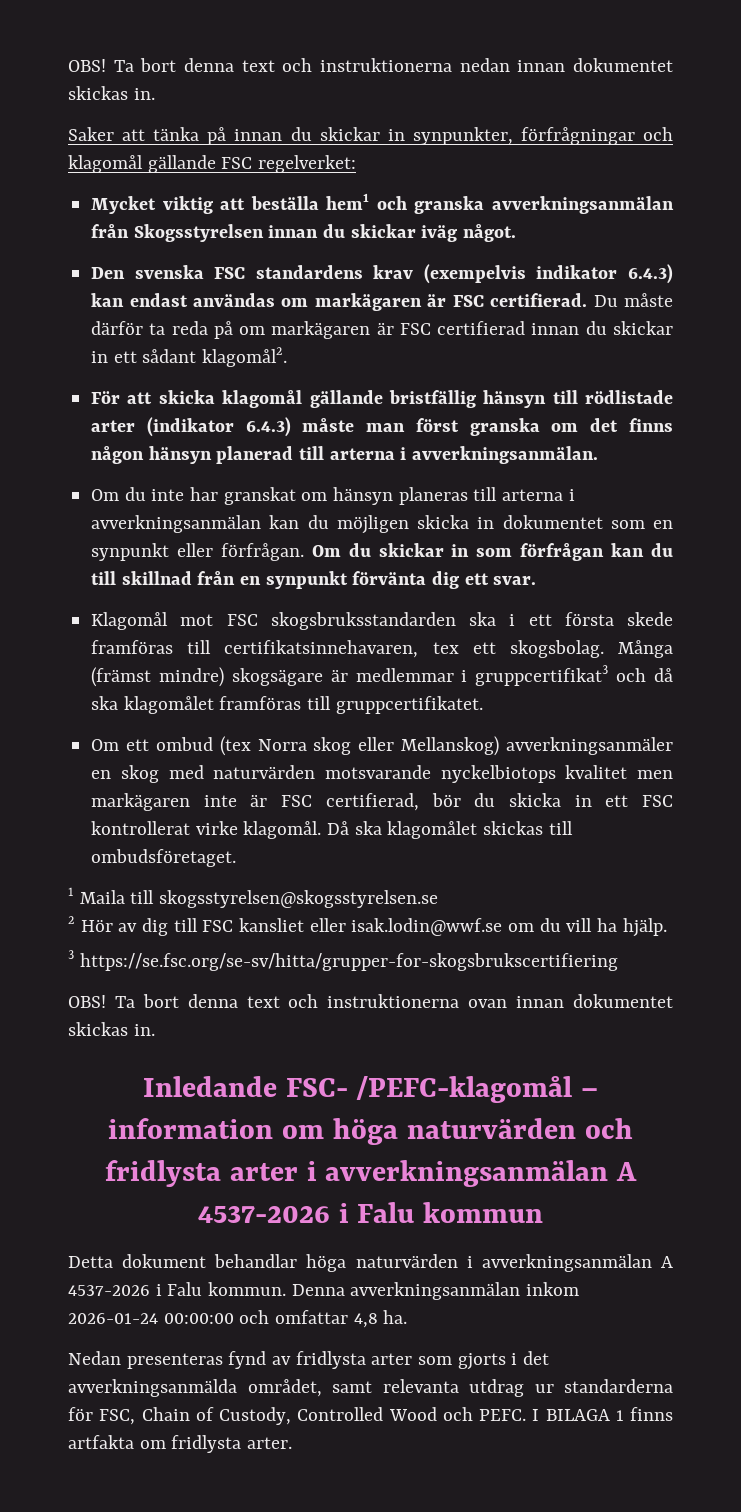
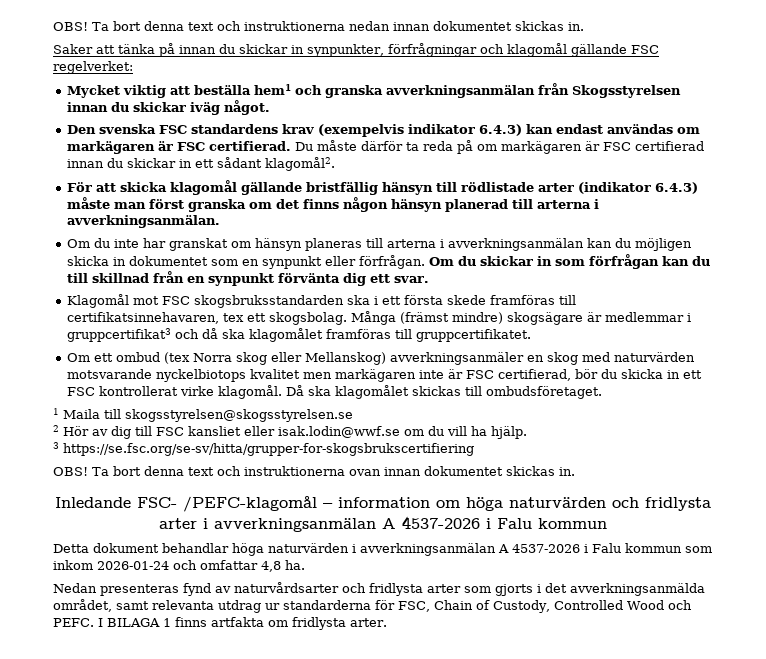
- Detta dokument behandlar höga naturvärden i avverkningsanmälan A 4537-2026 i Falu kommun. Denna avverkningsanmälan inkom 2026-01-24 00:00:00 och omfattar 4,8 ha.
+ Detta dokument behandlar höga naturvärden i avverkningsanmälan A 4537-2026 i Falu kommun som inkom 2026-01-24 och omfattar 4,8 ha.
- Nedan presenteras fynd av fridlysta arter som gjorts i det avverkningsanmälda området, samt relevanta utdrag ur standarderna för FSC, Chain of Custody, Controlled Wood och PEFC.
+ Nedan presenteras fynd av naturvårdsarter och fridlysta arter som gjorts i det avverkningsanmälda området, samt relevanta utdrag ur standarderna för FSC, Chain of Custody, Controlled Wood och PEFC.

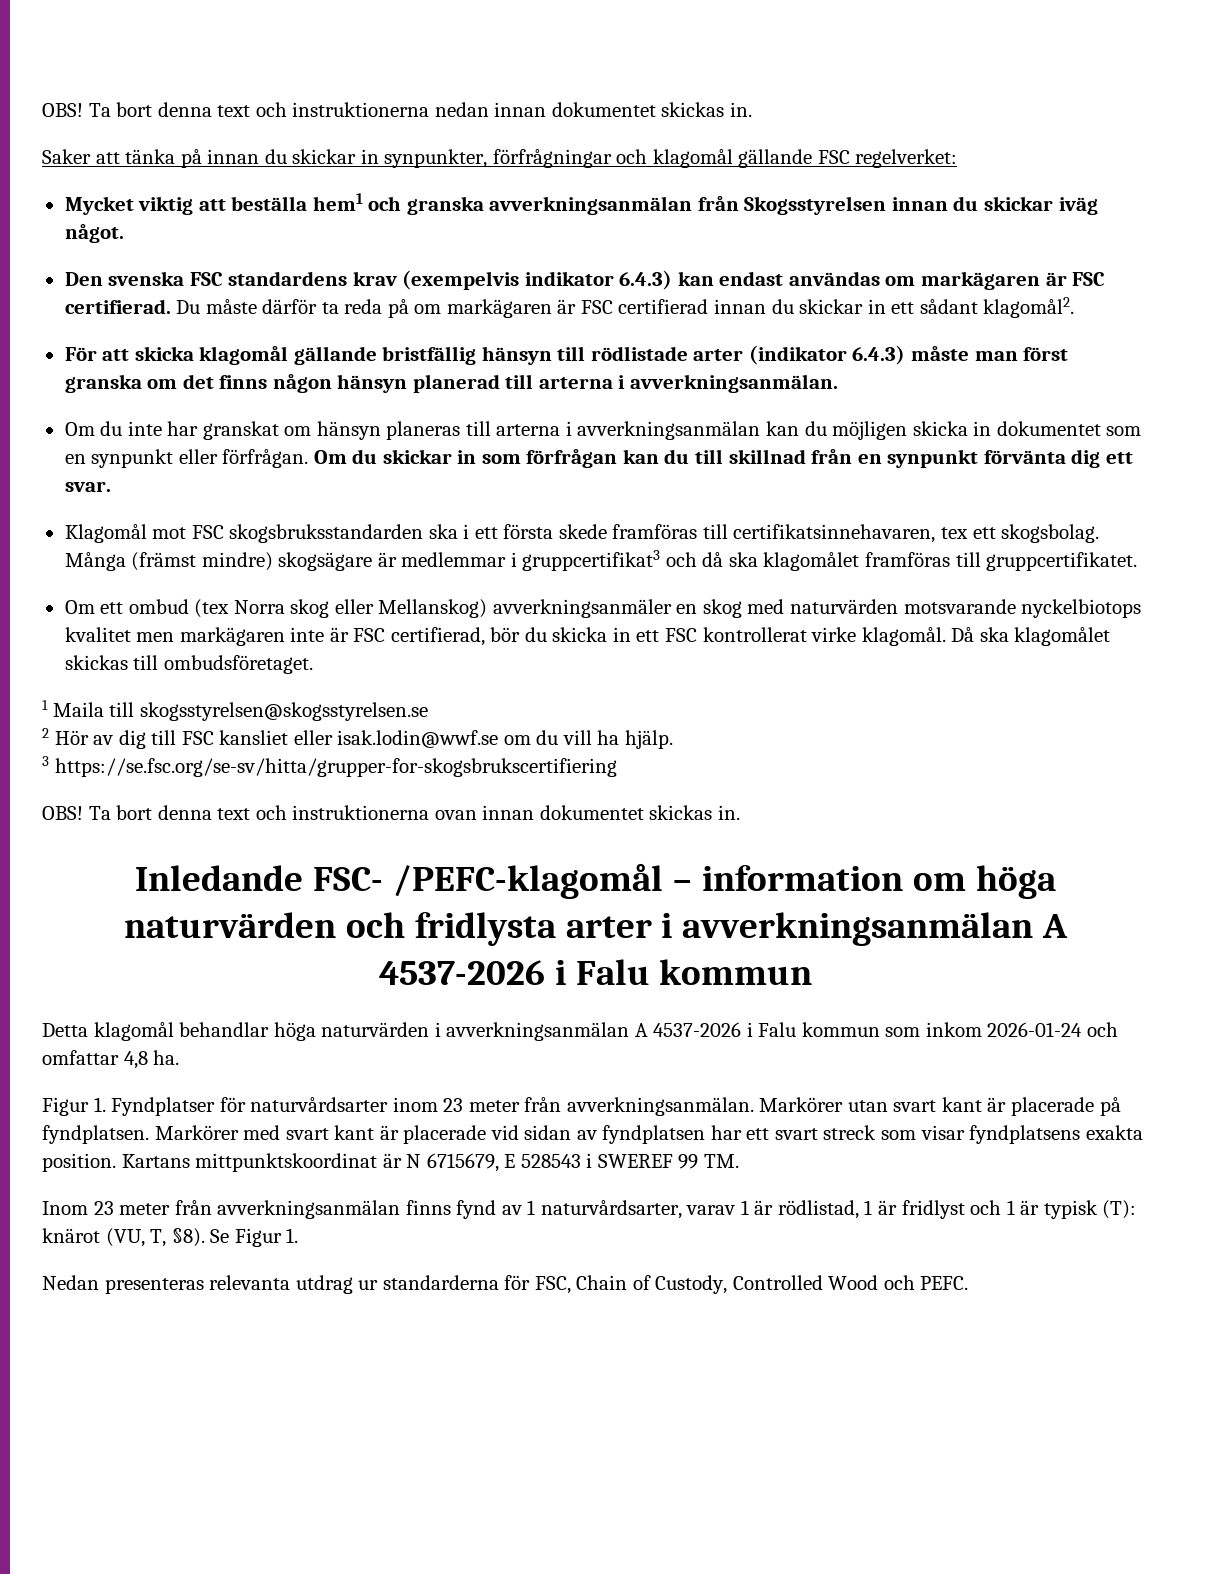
- Detta dokument behandlar höga naturvärden i avverkningsanmälan A 4537-2026 i Falu kommun som inkom 2026-01-24 och omfattar 4,8 ha.
+ Detta klagomål behandlar höga naturvärden i avverkningsanmälan A 4537-2026 i Falu kommun som inkom 2026-01-24 och omfattar 4,8 ha.
- Nedan presenteras fynd av naturvårdsarter och fridlysta arter som gjorts i det avverkningsanmälda området, samt relevanta utdrag ur standarderna för FSC, Chain of Custody, Controlled Wood och PEFC. I BILAGA 1 finns artfakta om fridlysta arter.
+ Figur 1. Fyndplatser för naturvårdsarter inom 23 meter från avverkningsanmälan. Markörer utan svart kant är placerade på fyndplatsen. Markörer med svart kant är placerade vid sidan av fyndplatsen har ett svart streck som visar fyndplatsens exakta position. Kartans mittpunktskoordinat är N 6715679, E 528543 i SWEREF 99 TM.
+ Inom 23 meter från avverkningsanmälan finns fynd av 1 naturvårdsarter, varav 1 är rödlistad, 1 är fridlyst och 1 är typisk (T): knärot (VU, T, §8). Se Figur 1.
+ Nedan presenteras relevanta utdrag ur standarderna för FSC, Chain of Custody, Controlled Wood och PEFC.

